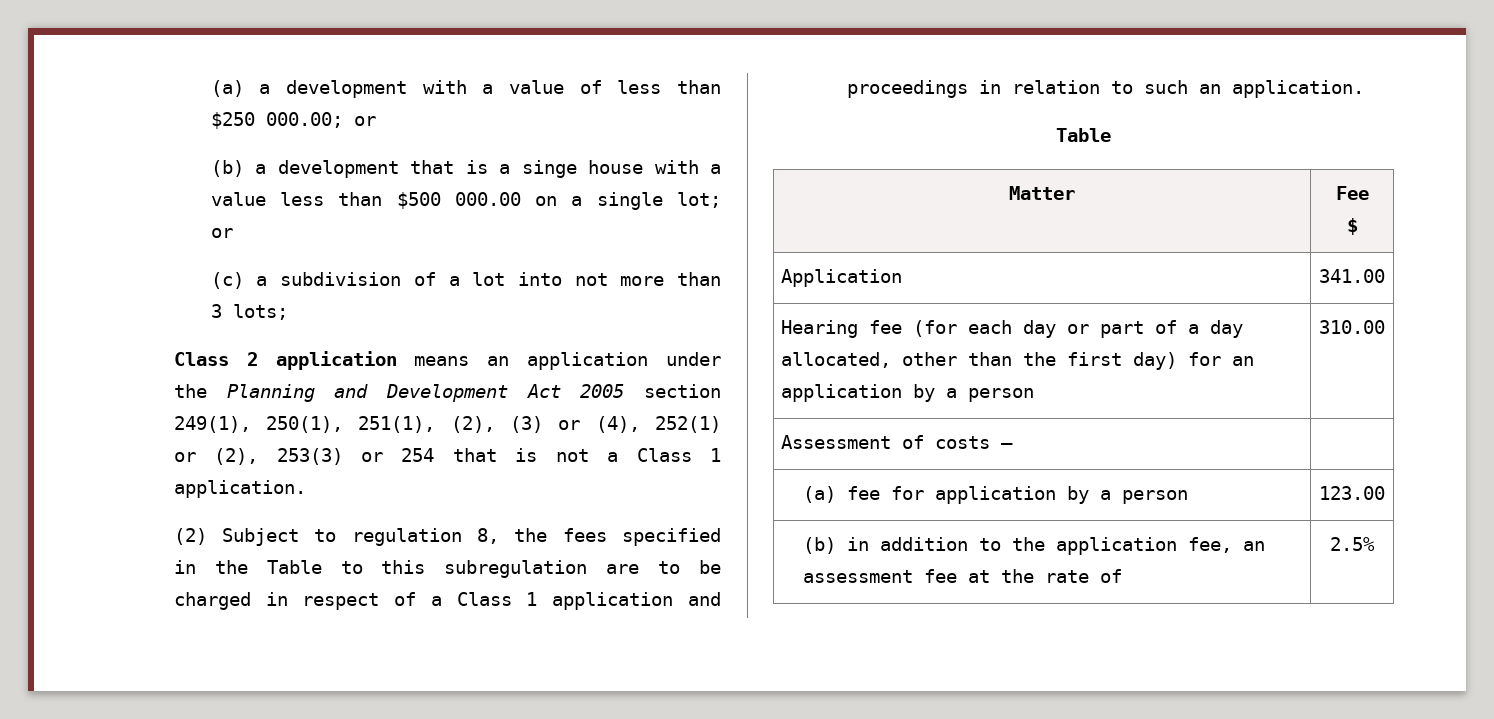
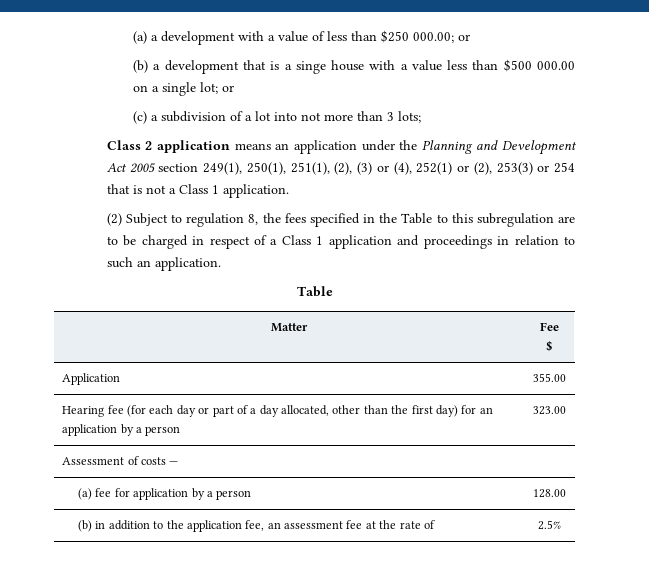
- Application | 341.00
+ Application | 355.00
- Hearing fee (for each day or part of a day allocated, other than the first day) for an application by a person | 310.00
+ Hearing fee (for each day or part of a day allocated, other than the first day) for an application by a person | 323.00
- (a) fee for application by a person | 123.00
+ (a) fee for application by a person | 128.00

